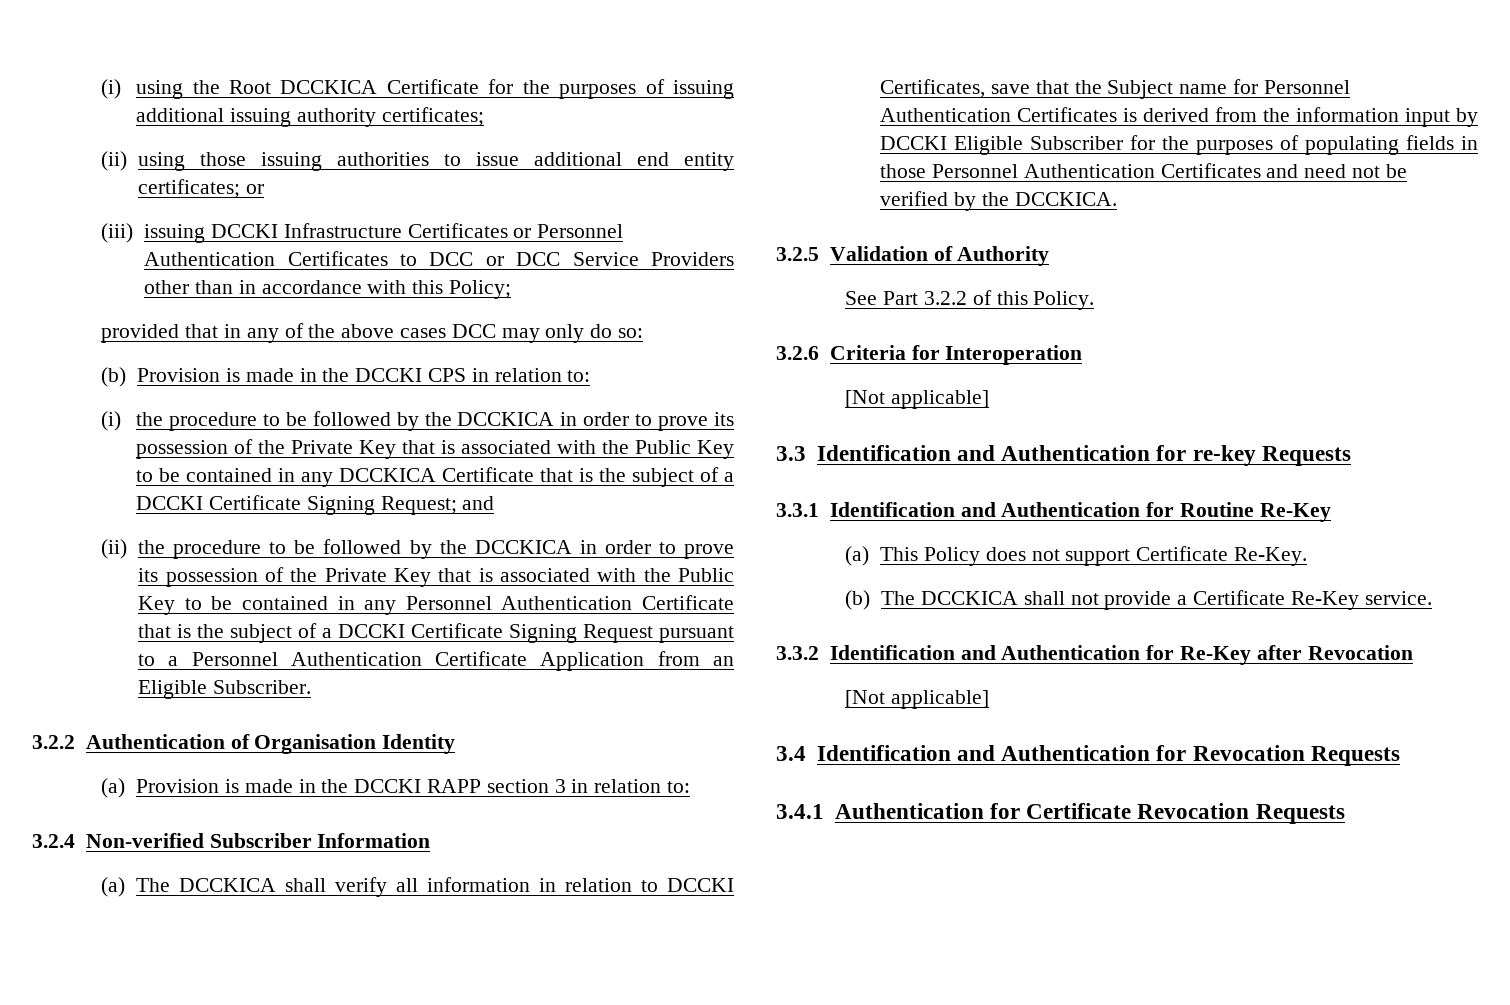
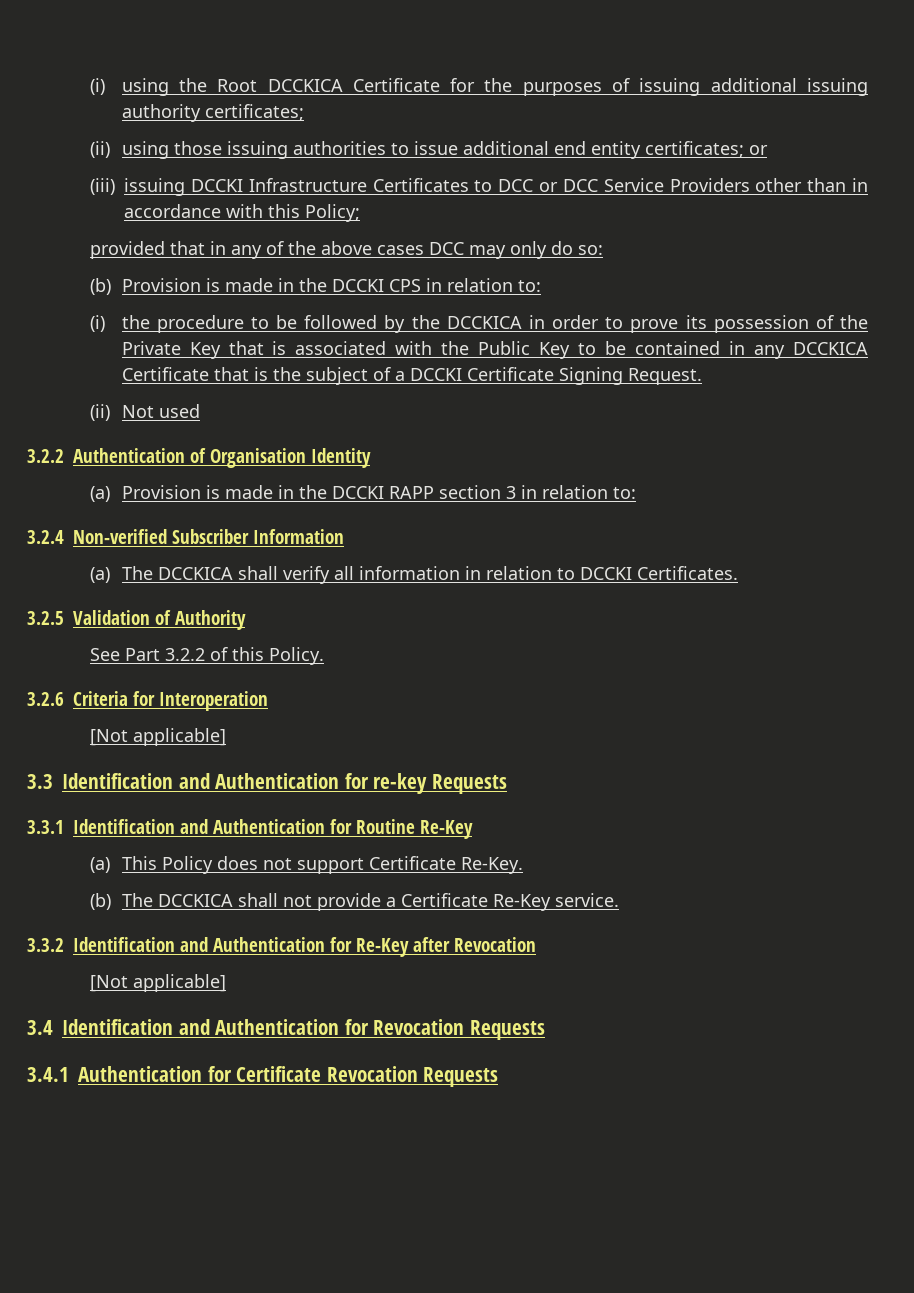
- (iii) issuing DCCKI Infrastructure Certificates or Personnel Authentication Certificates to DCC or DCC Service Providers other than in accordance with this Policy;
+ (iii) issuing DCCKI Infrastructure Certificates to DCC or DCC Service Providers other than in accordance with this Policy;
- (i) the procedure to be followed by the DCCKICA in order to prove its possession of the Private Key that is associated with the Public Key to be contained in any DCCKICA Certificate that is the subject of a DCCKI Certificate Signing Request; and
- (ii) the procedure to be followed by the DCCKICA in order to prove its possession of the Private Key that is associated with the Public Key to be contained in any Personnel Authentication Certificate that is the subject of a DCCKI Certificate Signing Request pursuant to a Personnel Authentication Certificate Application from an Eligible Subscriber.
+ (i) the procedure to be followed by the DCCKICA in order to prove its possession of the Private Key that is associated with the Public Key to be contained in any DCCKICA Certificate that is the subject of a DCCKI Certificate Signing Request.
+ (ii) Not used
- (a) The DCCKICA shall verify all information in relation to DCCKI Certificates, save that the Subject name for Personnel Authentication Certificates is derived from the information input by DCCKI Eligible Subscriber for the purposes of populating fields in those Personnel Authentication Certificates and need not be verified by the DCCKICA.
+ (a) The DCCKICA shall verify all information in relation to DCCKI Certificates.

